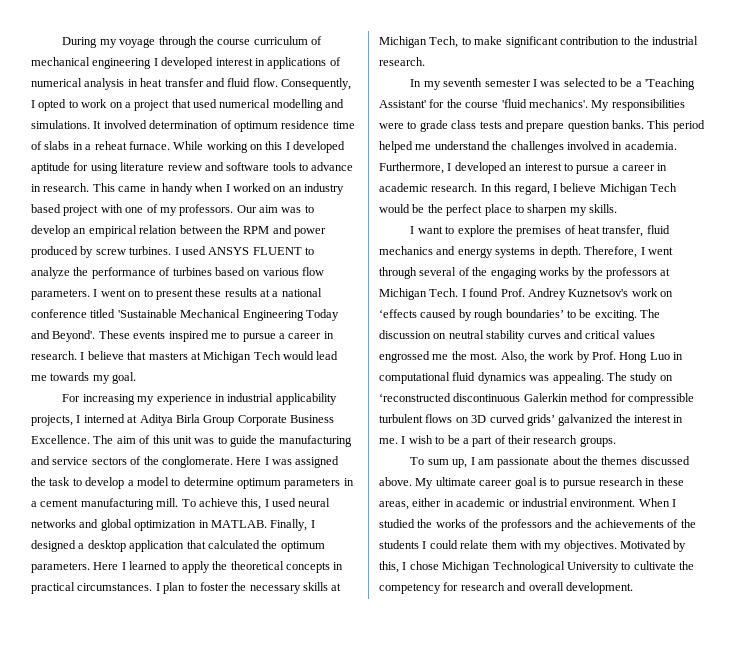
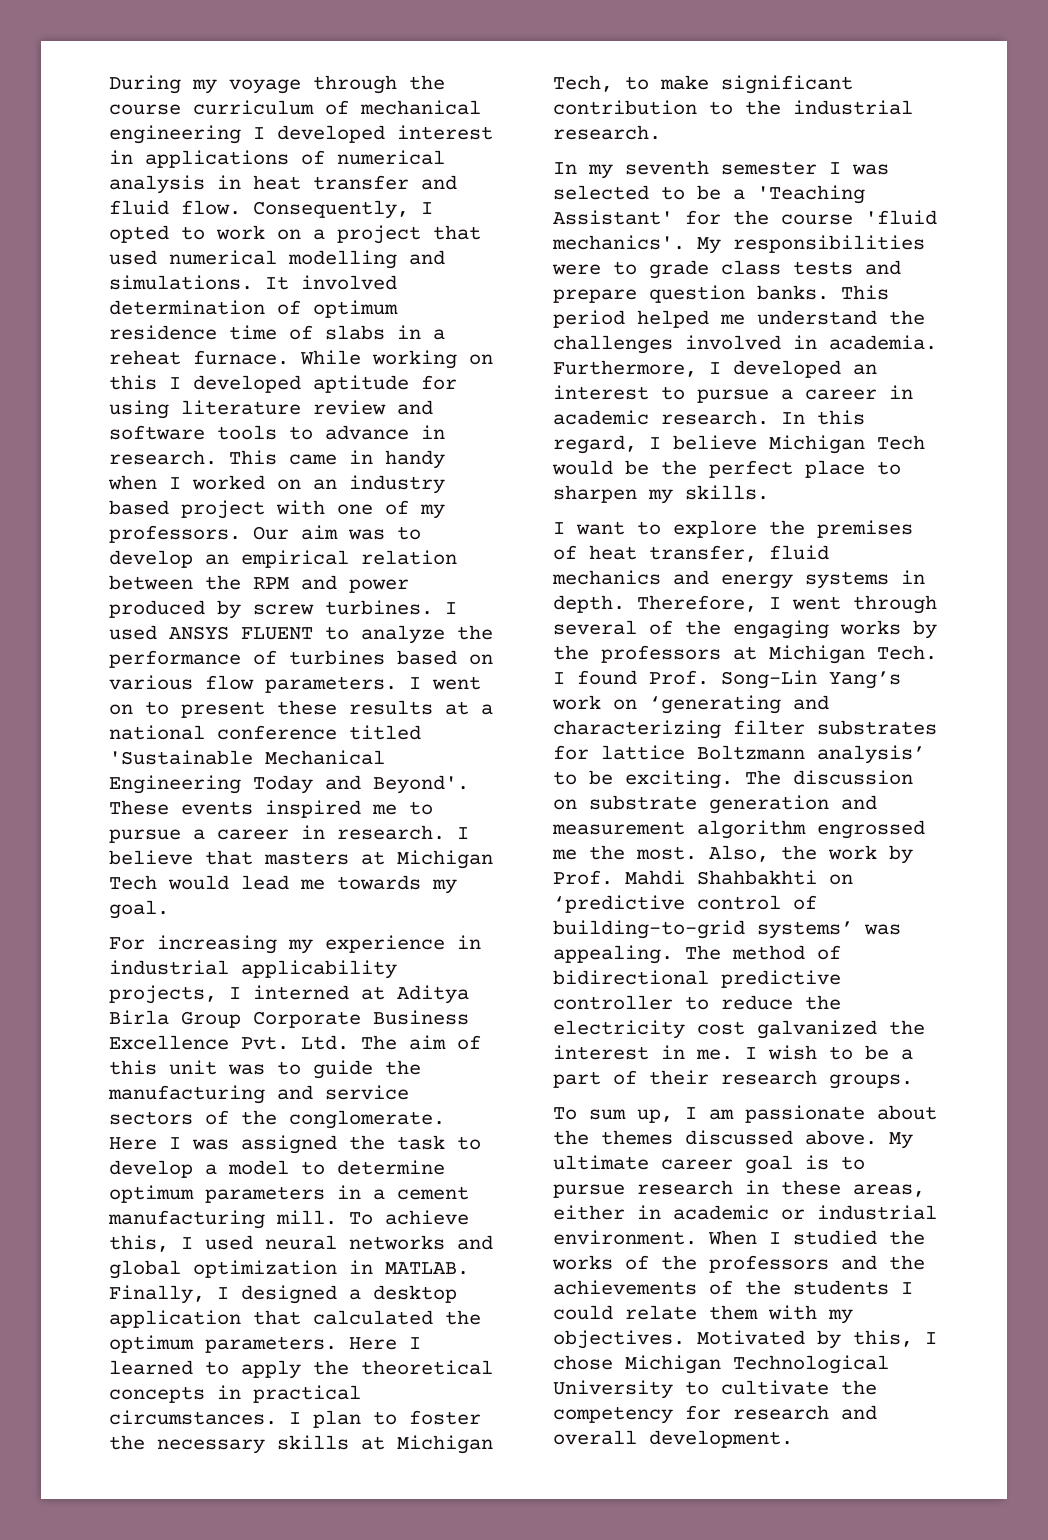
- For increasing my experience in industrial applicability projects, I interned at Aditya Birla Group Corporate Business Excellence. The aim of this unit was to guide the manufacturing and service sectors of the conglomerate.
+ For increasing my experience in industrial applicability projects, I interned at Aditya Birla Group Corporate Business Excellence Pvt. Ltd. The aim of this unit was to guide the manufacturing and service sectors of the conglomerate.
- I found Prof. Andrey Kuznetsov's work on ‘effects caused by rough boundaries’ to be exciting.
+ I found Prof. Song-Lin Yang’s work on ‘generating and characterizing filter substrates for lattice Boltzmann analysis’ to be exciting.
- The discussion on neutral stability curves and critical values engrossed me the most.
+ The discussion on substrate generation and measurement algorithm engrossed me the most.
- Also, the work by Prof. Hong Luo in computational fluid dynamics was appealing. The study on ‘reconstructed discontinuous Galerkin method for compressible turbulent flows on 3D curved grids’ galvanized the interest in me.
+ Also, the work by Prof. Mahdi Shahbakhti on ‘predictive control of building-to-grid systems’ was appealing. The method of bidirectional predictive controller to reduce the electricity cost galvanized the interest in me.

